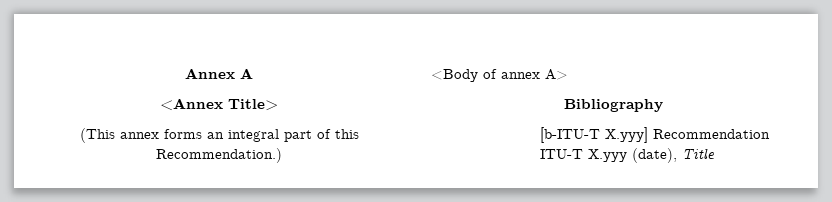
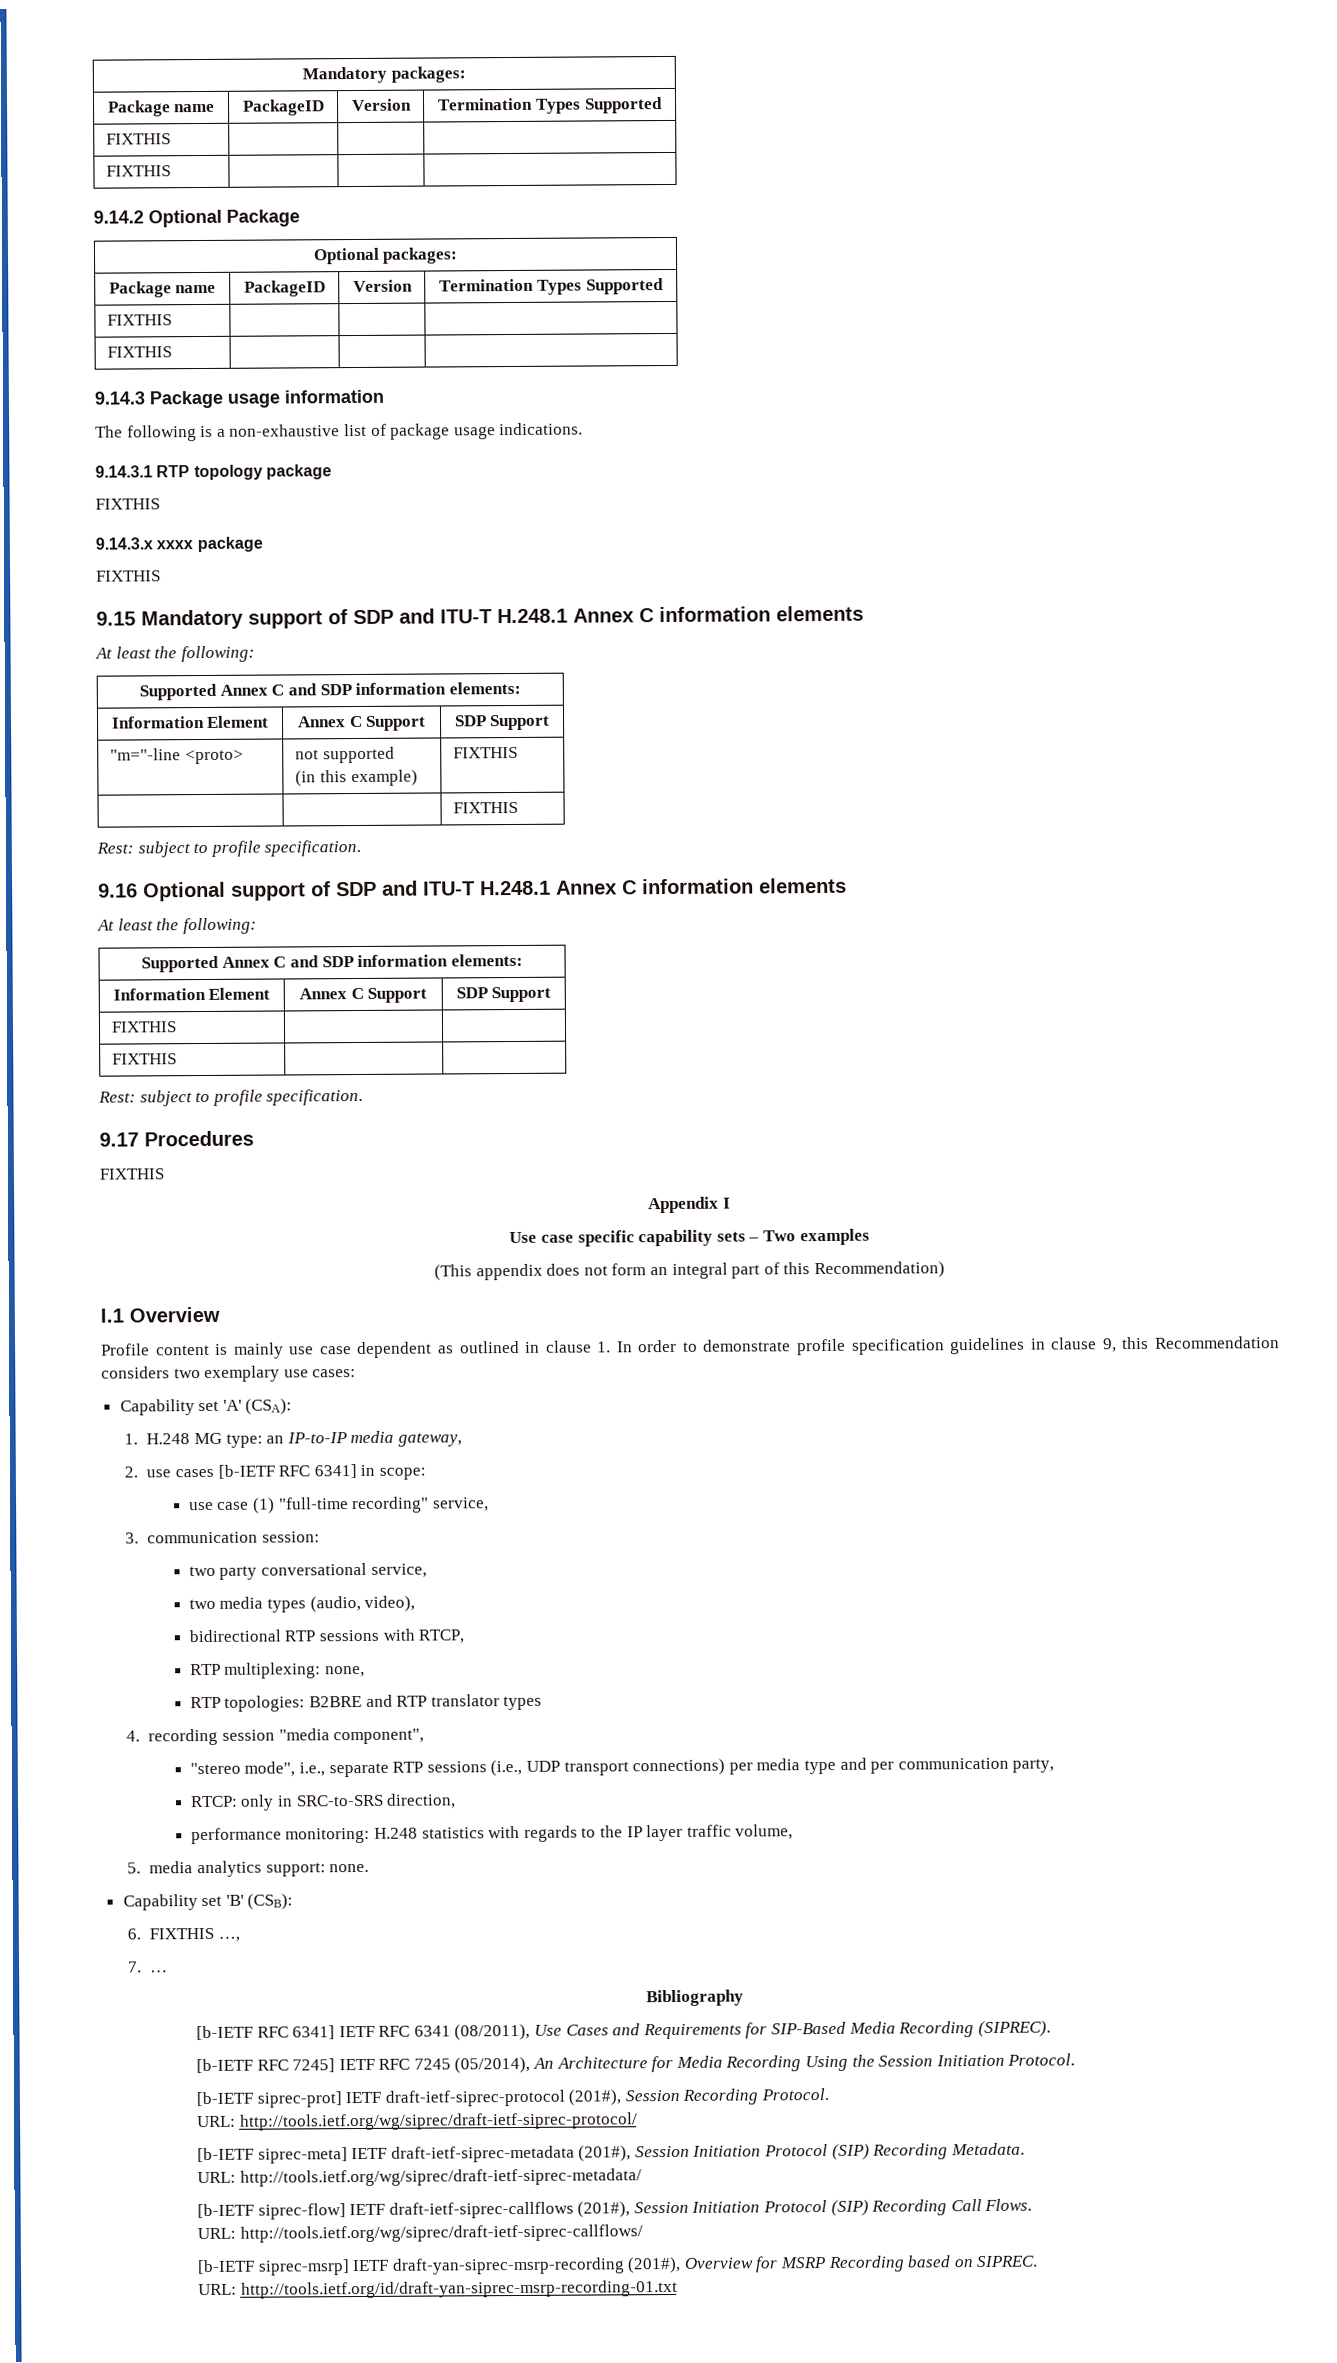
- Annex A
- <Annex Title>
- (This annex forms an integral part of this Recommendation.)
- <Body of annex A>
+ Mandatory packages:
+ Package name | PackageID | Version | Termination Types Supported
+ FIXTHIS | | |
+ FIXTHIS | | |
+ 9.14.2 Optional Package
+ Optional packages:
+ Package name | PackageID | Version | Termination Types Supported
+ FIXTHIS | | |
+ FIXTHIS | | |
+ 9.14.3 Package usage information
+ The following is a non-exhaustive list of package usage indications.
+ 9.14.3.1 RTP topology package
+ FIXTHIS
+ 9.14.3.x xxxx package
+ FIXTHIS
+ 9.15 Mandatory support of SDP and ITU-T H.248.1 Annex C information elements
+ At least the following:
+ Supported Annex C and SDP information elements:
+ Information Element | Annex C Support | SDP Support
+ "m="-line <proto> | not supported
+ (in this example) | FIXTHIS
+ | | FIXTHIS
+ Rest: subject to profile specification.
+ 9.16 Optional support of SDP and ITU-T H.248.1 Annex C information elements
+ At least the following:
+ Supported Annex C and SDP information elements:
+ Information Element | Annex C Support | SDP Support
+ FIXTHIS | |
+ FIXTHIS | |
+ Rest: subject to profile specification.
+ 9.17 Procedures
+ FIXTHIS
+ Appendix I
+ Use case specific capability sets – Two examples
+ (This appendix does not form an integral part of this Recommendation)
+ I.1 Overview
+ Profile content is mainly use case dependent as outlined in clause 1. In order to demonstrate profile specification guidelines in clause 9, this Recommendation considers two exemplary use cases:
+ Capability set 'A' (CSA):
+ 1. H.248 MG type: an IP-to-IP media gateway,
+ 2. use cases [b-IETF RFC 6341] in scope:
+ use case (1) "full-time recording" service,
+ 3. communication session:
+ two party conversational service,
+ two media types (audio, video),
+ bidirectional RTP sessions with RTCP,
+ RTP multiplexing: none,
+ RTP topologies: B2BRE and RTP translator types
+ 4. recording session "media component",
+ "stereo mode", i.e., separate RTP sessions (i.e., UDP transport connections) per media type and per communication party,
+ RTCP: only in SRC-to-SRS direction,
+ performance monitoring: H.248 statistics with regards to the IP layer traffic volume,
+ 5. media analytics support: none.
+ Capability set 'B' (CSB):
+ 6. FIXTHIS …,
+ 7. …
  Bibliography
- [b-ITU-T X.yyy] Recommendation ITU-T X.yyy (date), Title
+ [b-IETF RFC 6341] IETF RFC 6341 (08/2011), Use Cases and Requirements for SIP-Based Media Recording (SIPREC).
+ [b-IETF RFC 7245] IETF RFC 7245 (05/2014), An Architecture for Media Recording Using the Session Initiation Protocol.
+ [b-IETF siprec-prot] IETF draft-ietf-siprec-protocol (201#), Session Recording Protocol.
+ URL: http://tools.ietf.org/wg/siprec/draft-ietf-siprec-protocol/
+ [b-IETF siprec-meta] IETF draft-ietf-siprec-metadata (201#), Session Initiation Protocol (SIP) Recording Metadata.
+ URL: http://tools.ietf.org/wg/siprec/draft-ietf-siprec-metadata/
+ [b-IETF siprec-flow] IETF draft-ietf-siprec-callflows (201#), Session Initiation Protocol (SIP) Recording Call Flows.
+ URL: http://tools.ietf.org/wg/siprec/draft-ietf-siprec-callflows/
+ [b-IETF siprec-msrp] IETF draft-yan-siprec-msrp-recording (201#), Overview for MSRP Recording based on SIPREC.
+ URL: http://tools.ietf.org/id/draft-yan-siprec-msrp-recording-01.txt

